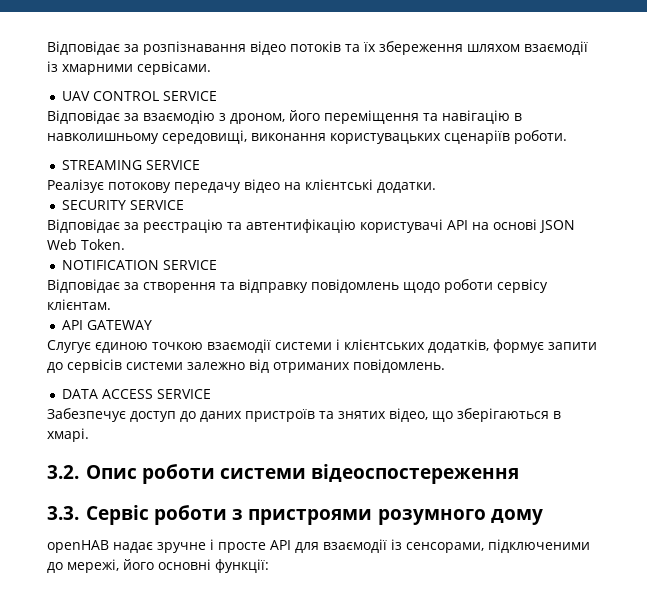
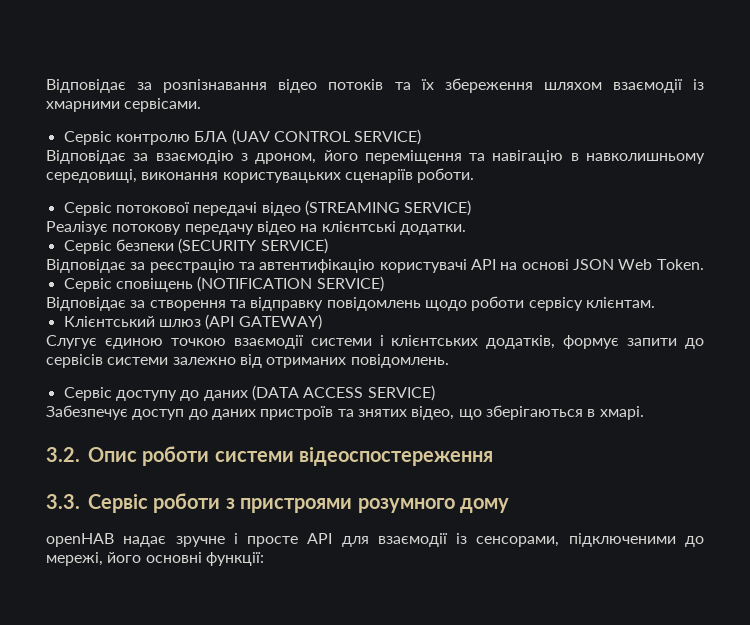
- UAV CONTROL SERVICE
+ Сервіс контролю БЛА (UAV CONTROL SERVICE)
- STREAMING SERVICE
+ Сервіс потокової передачі відео (STREAMING SERVICE)
- SECURITY SERVICE
+ Сервіс безпеки (SECURITY SERVICE)
- NOTIFICATION SERVICE
+ Сервіс сповіщень (NOTIFICATION SERVICE)
- API GATEWAY
+ Клієнтський шлюз (API GATEWAY)
- DATA ACCESS SERVICE
+ Сервіс доступу до даних (DATA ACCESS SERVICE)

